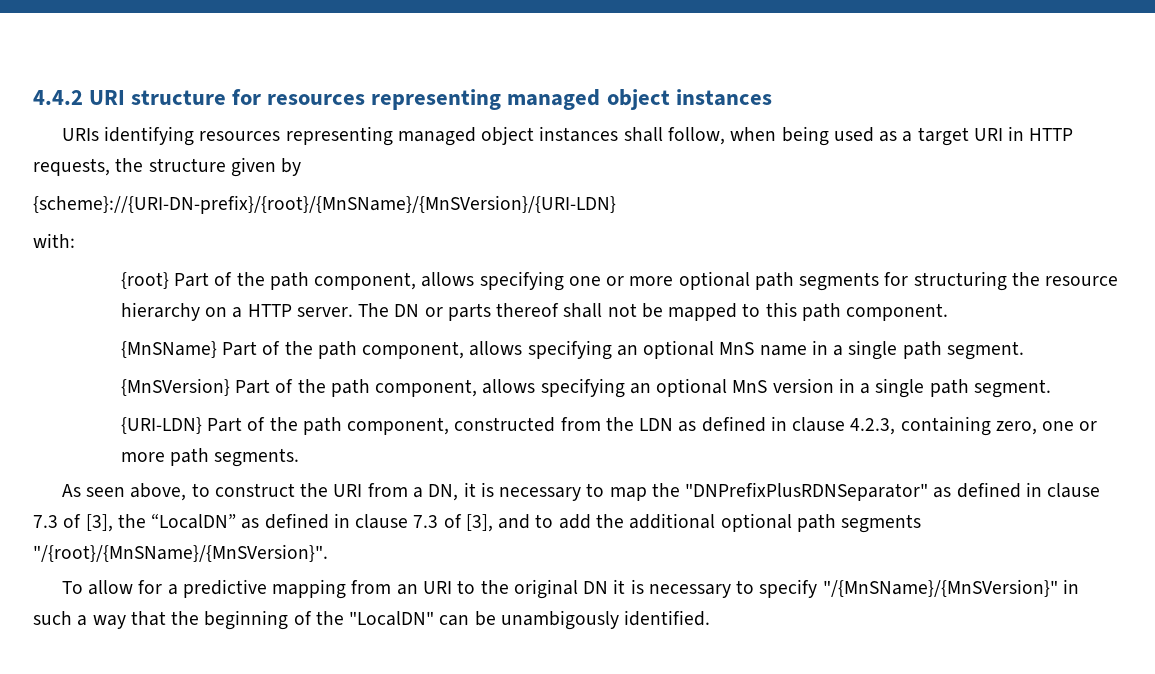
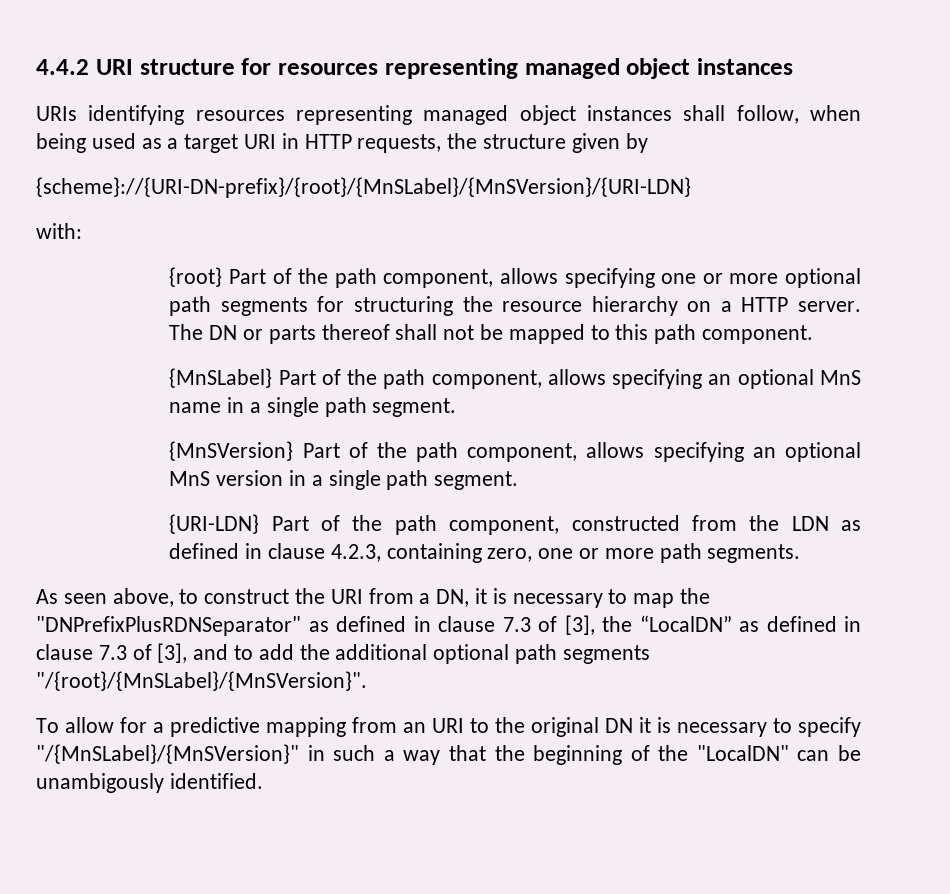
- {scheme}://{URI-DN-prefix}/{root}/{MnSName}/{MnSVersion}/{URI-LDN}
+ {scheme}://{URI-DN-prefix}/{root}/{MnSLabel}/{MnSVersion}/{URI-LDN}
- {MnSName} Part of the path component, allows specifying an optional MnS name in a single path segment.
+ {MnSLabel} Part of the path component, allows specifying an optional MnS name in a single path segment.
- As seen above, to construct the URI from a DN, it is necessary to map the "DNPrefixPlusRDNSeparator" as defined in clause 7.3 of [3], the “LocalDN” as defined in clause 7.3 of [3], and to add the additional optional path segments "/{root}/{MnSName}/{MnSVersion}".
+ As seen above, to construct the URI from a DN, it is necessary to map the "DNPrefixPlusRDNSeparator" as defined in clause 7.3 of [3], the “LocalDN” as defined in clause 7.3 of [3], and to add the additional optional path segments "/{root}/{MnSLabel}/{MnSVersion}".
- To allow for a predictive mapping from an URI to the original DN it is necessary to specify "/{MnSName}/{MnSVersion}" in such a way that the beginning of the "LocalDN" can be unambigously identified.
+ To allow for a predictive mapping from an URI to the original DN it is necessary to specify "/{MnSLabel}/{MnSVersion}" in such a way that the beginning of the "LocalDN" can be unambigously identified.

